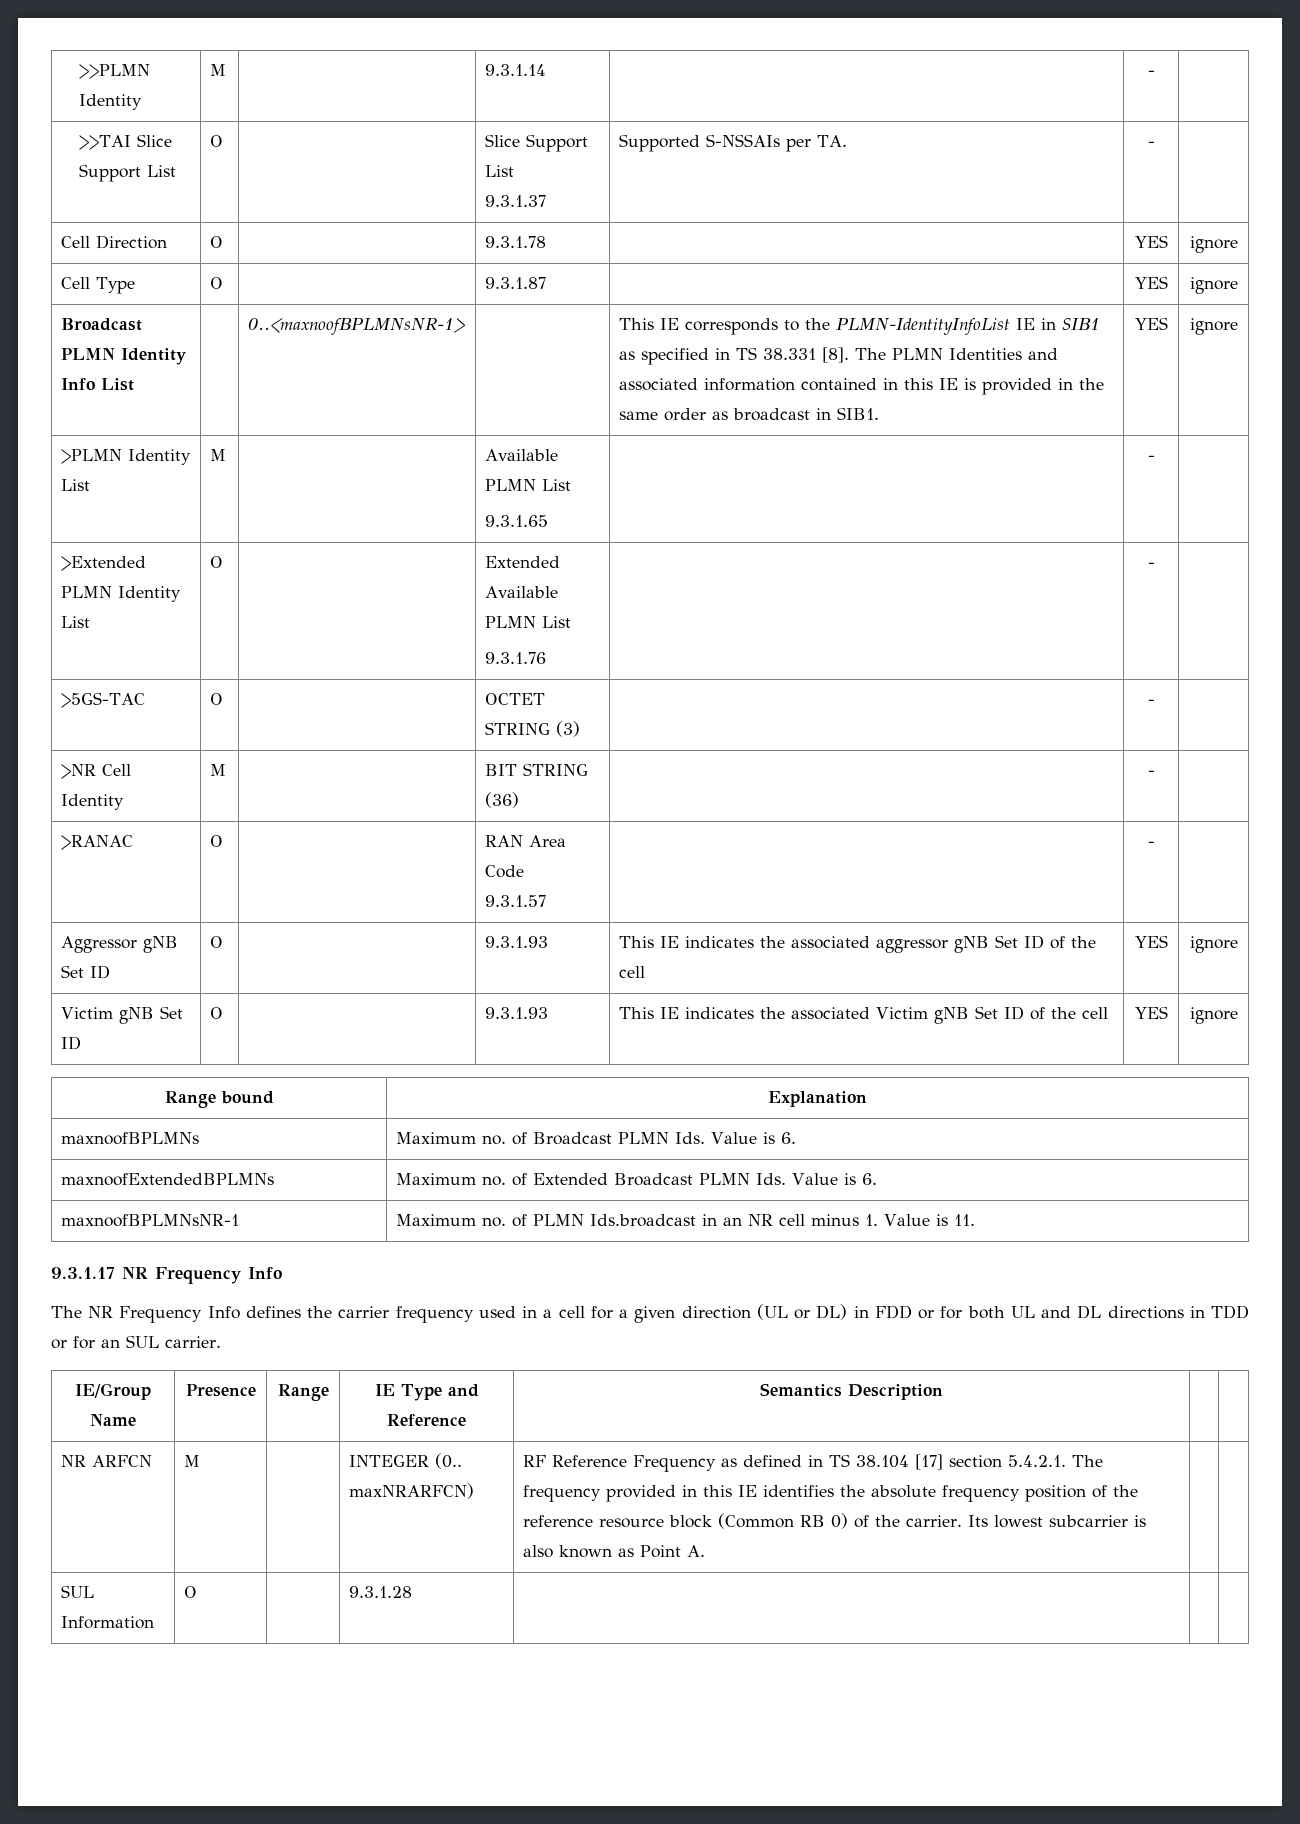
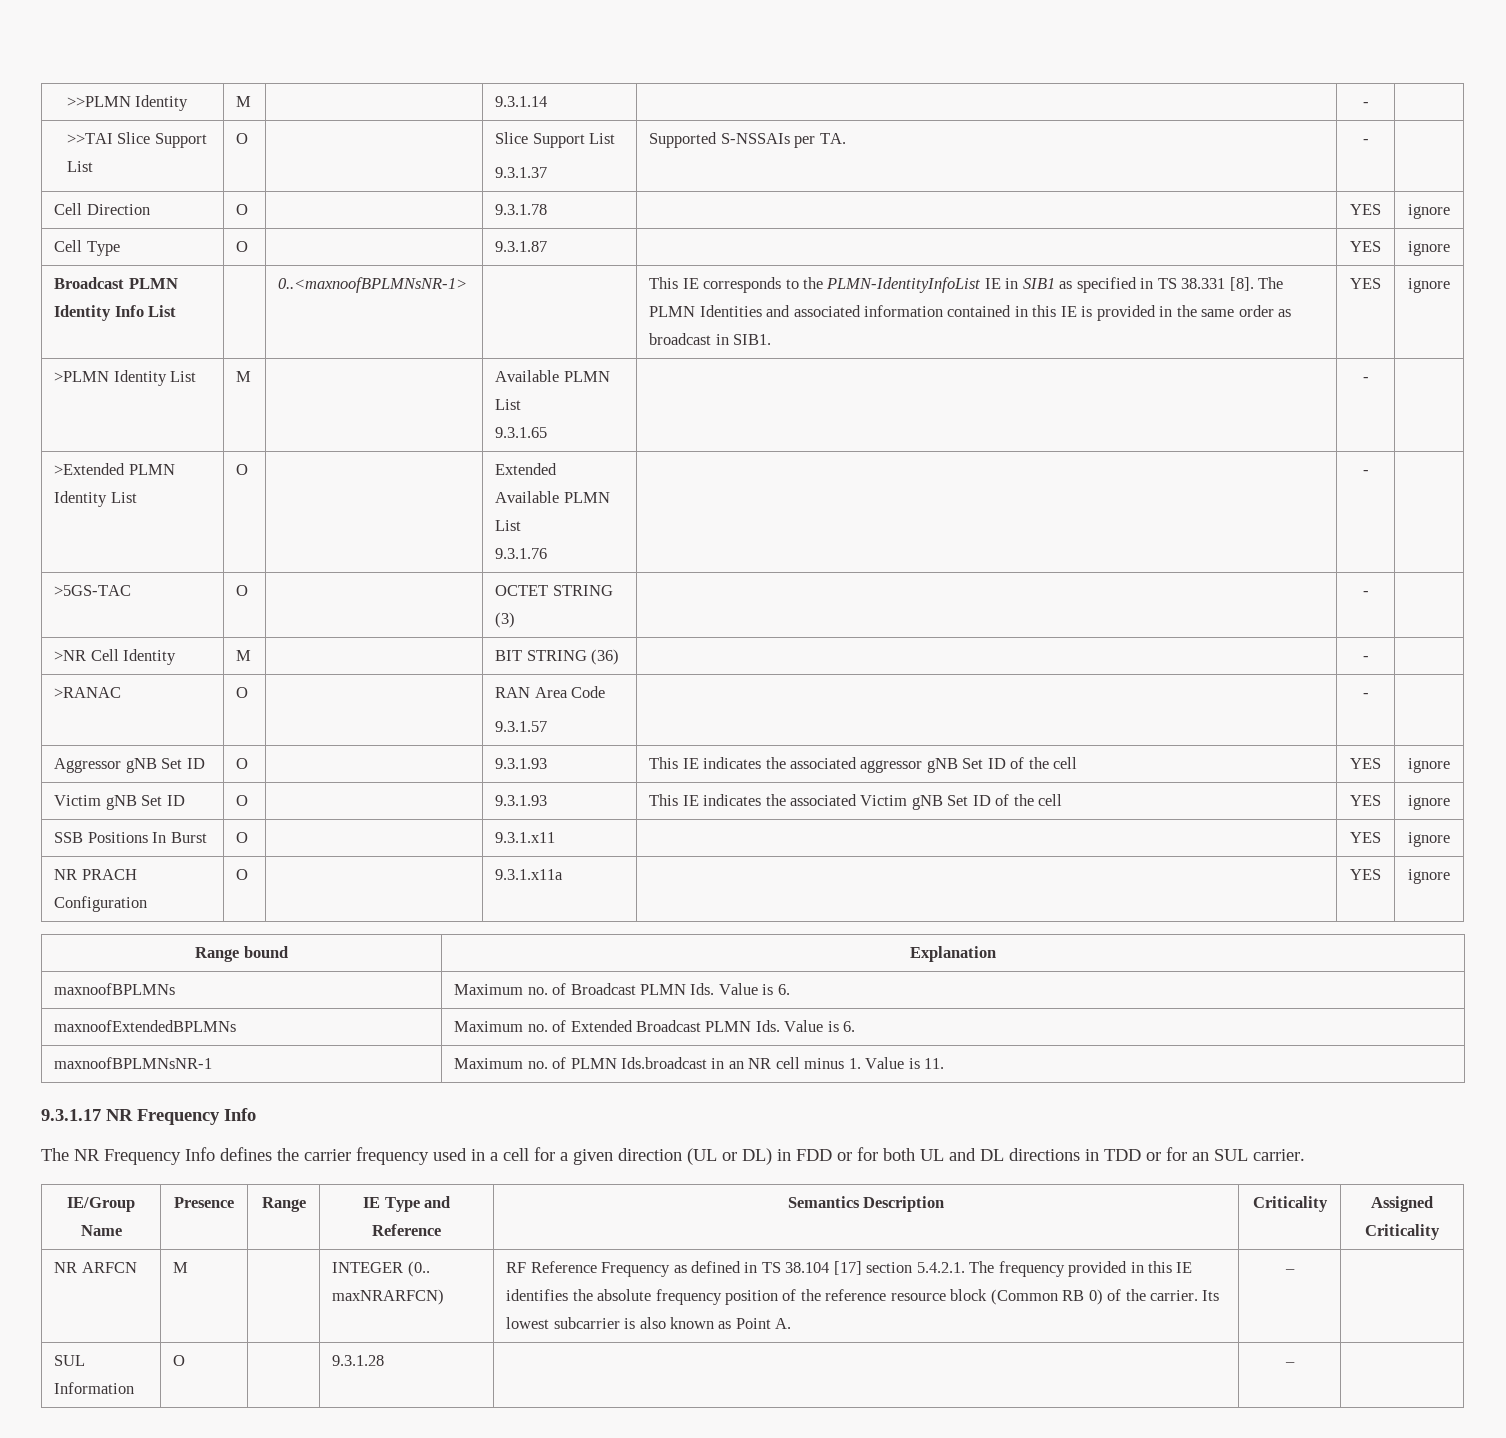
+ SSB Positions In Burst | O | | 9.3.1.x11 | | YES | ignore
+ NR PRACH Configuration | O | | 9.3.1.x11a | | YES | ignore
- IE/Group Name | Presence | Range | IE Type and Reference | Semantics Description | |
+ IE/Group Name | Presence | Range | IE Type and Reference | Semantics Description | Criticality | Assigned Criticality
- Its lowest subcarrier is also known as Point A.
+ Its lowest subcarrier is also known as Point A. | –
- SUL Information | O | | 9.3.1.28 | | |
+ SUL Information | O | | 9.3.1.28 | | – |

